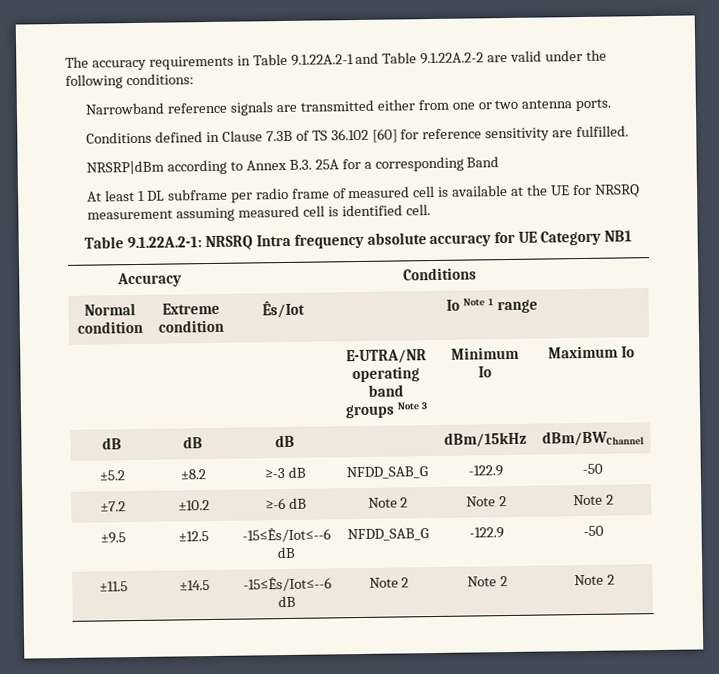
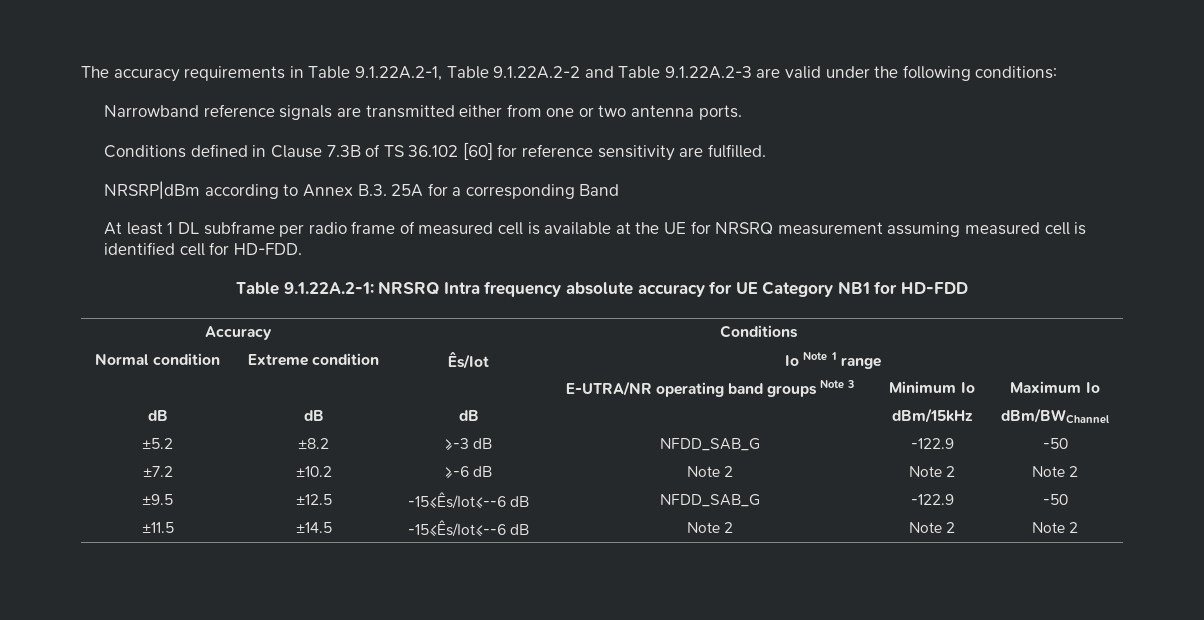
- The accuracy requirements in Table 9.1.22A.2-1 and Table 9.1.22A.2-2 are valid under the following conditions:
+ The accuracy requirements in Table 9.1.22A.2-1, Table 9.1.22A.2-2 and Table 9.1.22A.2-3 are valid under the following conditions:
- At least 1 DL subframe per radio frame of measured cell is available at the UE for NRSRQ measurement assuming measured cell is identified cell.
+ At least 1 DL subframe per radio frame of measured cell is available at the UE for NRSRQ measurement assuming measured cell is identified cell for HD-FDD.
- Table 9.1.22A.2-1: NRSRQ Intra frequency absolute accuracy for UE Category NB1
+ Table 9.1.22A.2-1: NRSRQ Intra frequency absolute accuracy for UE Category NB1 for HD-FDD

